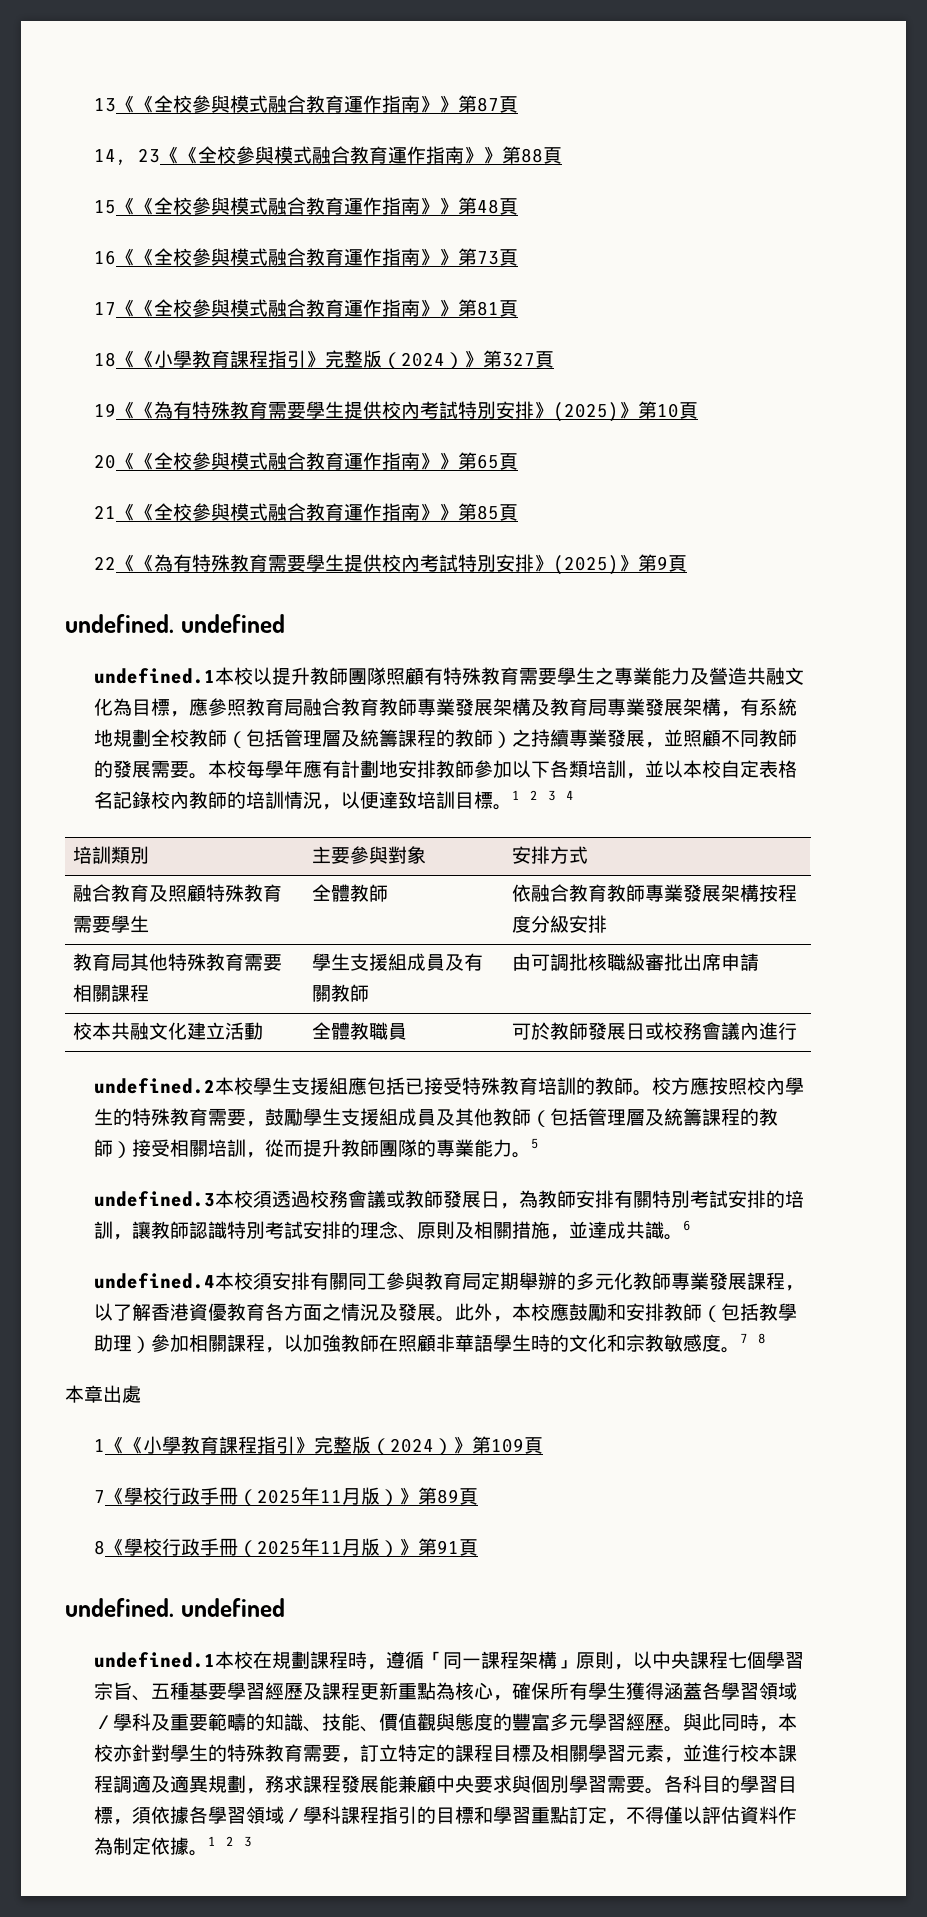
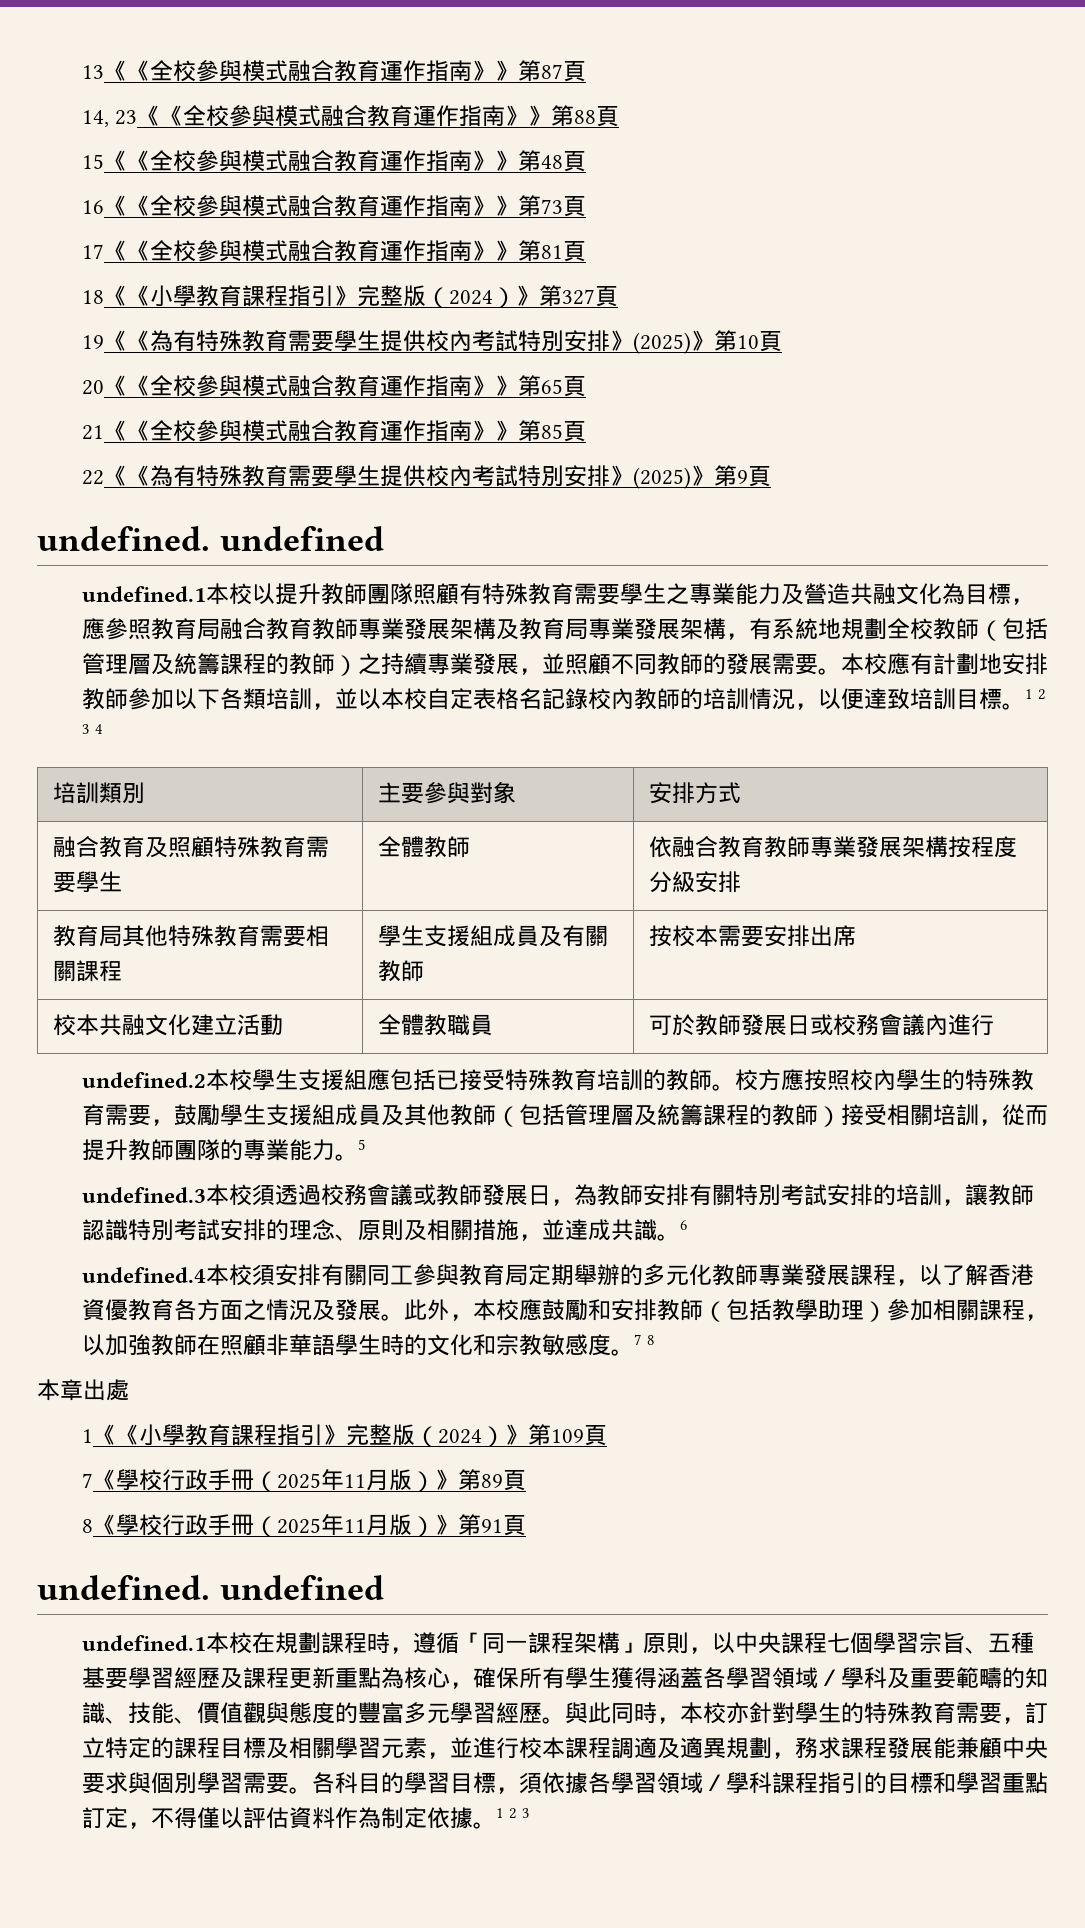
- 本校每學年應有計劃地安排教師參加以下各類培訓，並以本校自定表格名記錄校內教師的培訓情況，以便達致培訓目標。
+ 本校應有計劃地安排教師參加以下各類培訓，並以本校自定表格名記錄校內教師的培訓情況，以便達致培訓目標。
- 教育局其他特殊教育需要相關課程 | 學生支援組成員及有關教師 | 由可調批核職級審批出席申請
+ 教育局其他特殊教育需要相關課程 | 學生支援組成員及有關教師 | 按校本需要安排出席

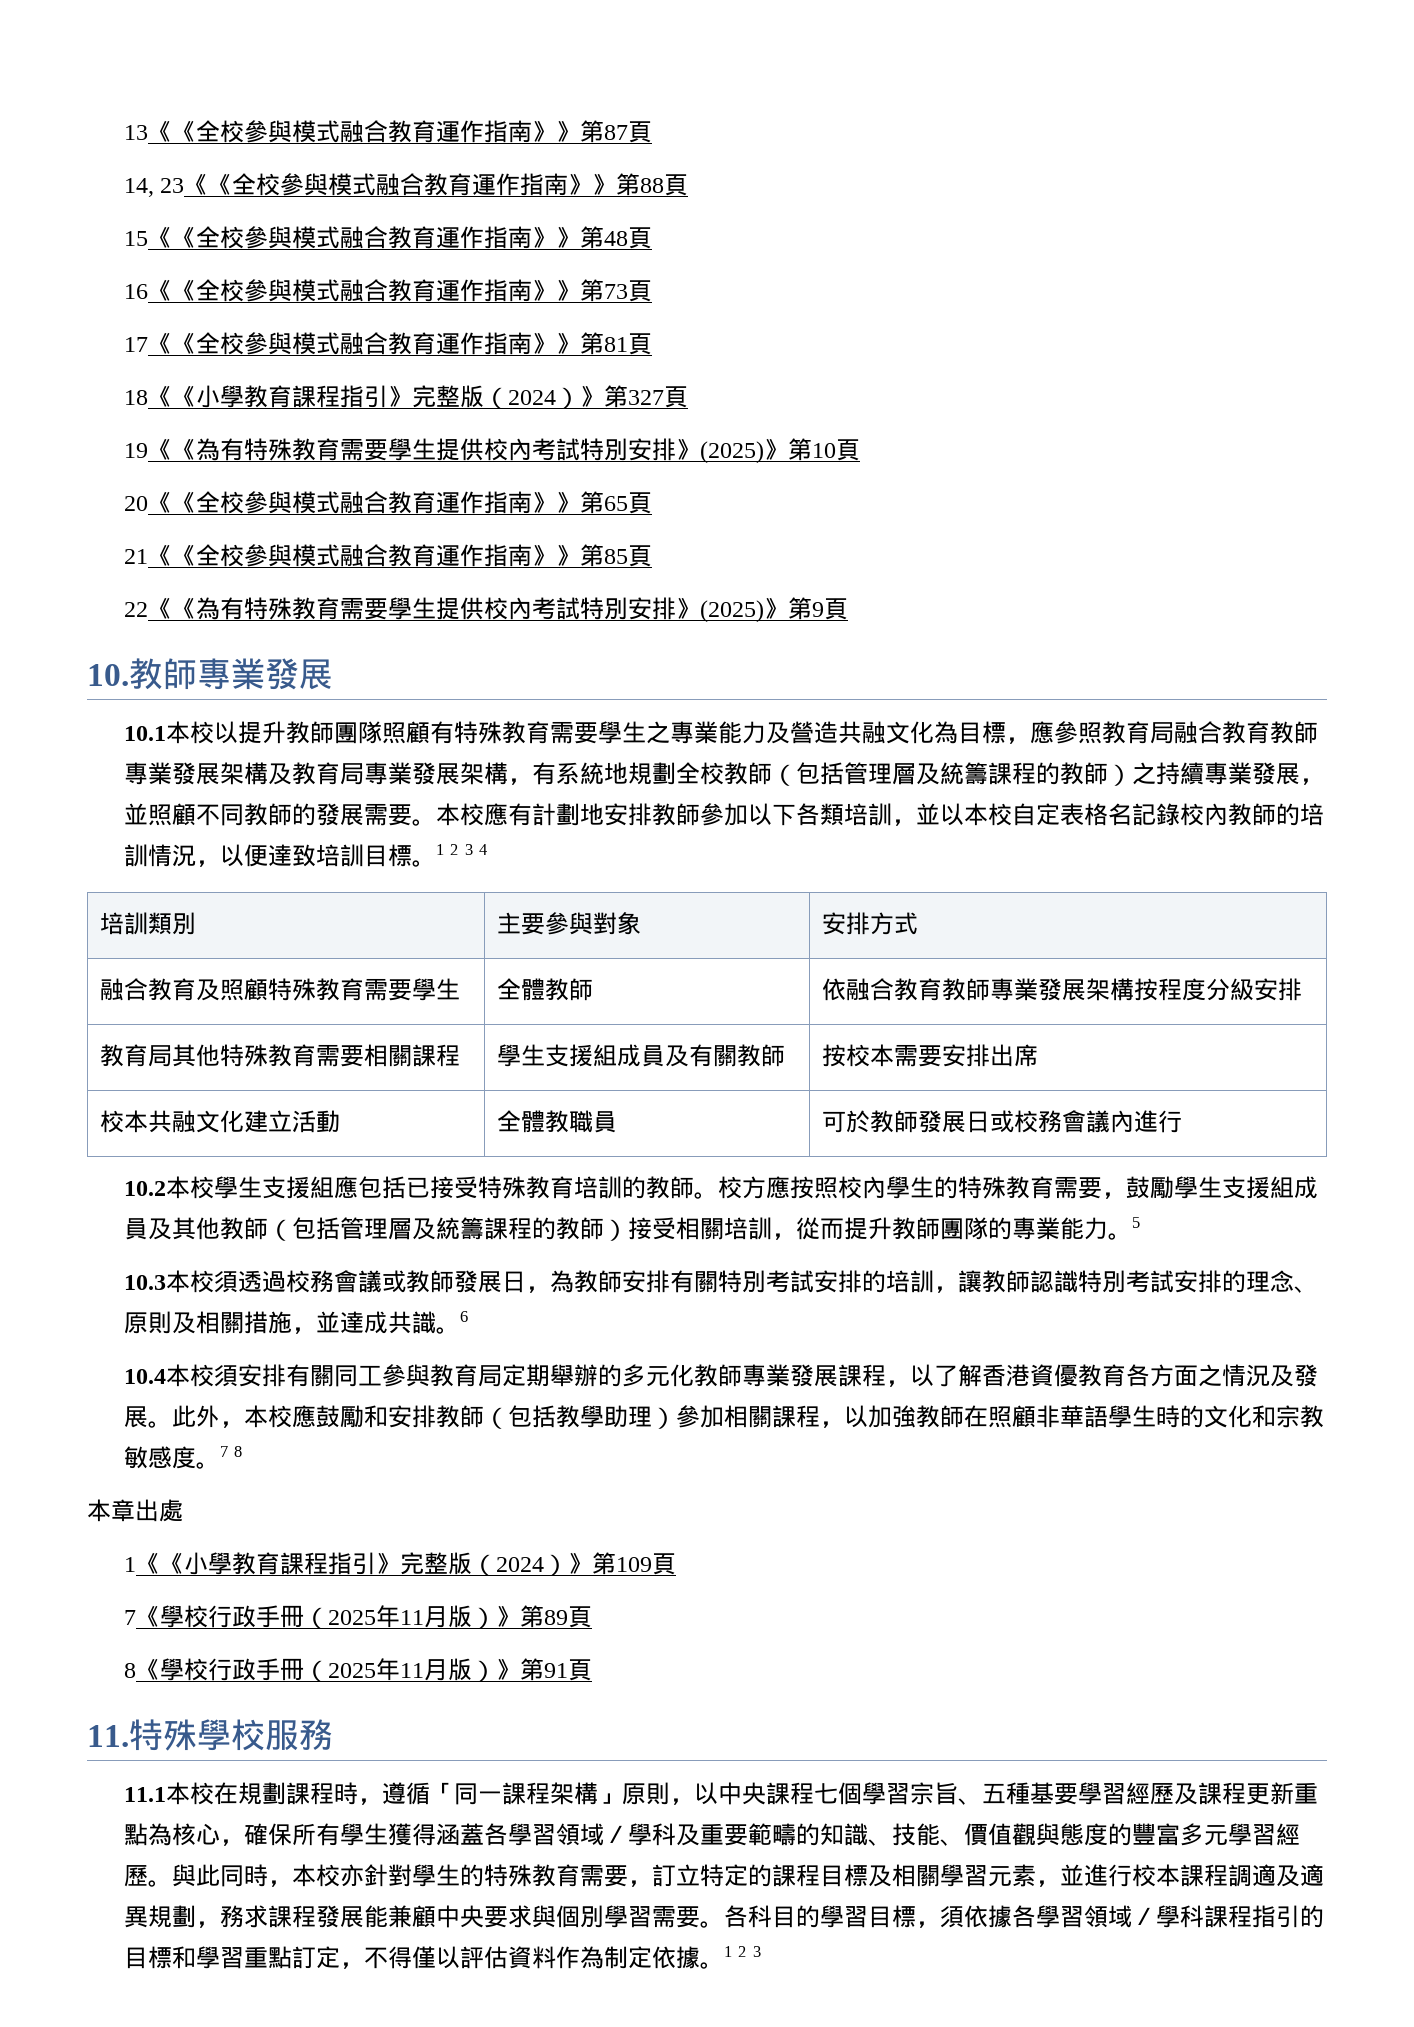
  22《《為有特殊教育需要學生提供校內考試特別安排》(2025)》第9頁
- undefined. undefined
- undefined.1本校以提升教師團隊照顧有特殊教育需要學生之專業能力及營造共融文化為目標，應參照教育局融合教育教師專業發展架構及教育局專業發展架構，有系統地規劃全校教師（包括管理層及統籌課程的教師）之持續專業發展，並照顧不同教師的發展需要。
+ 10.教師專業發展
+ 10.1本校以提升教師團隊照顧有特殊教育需要學生之專業能力及營造共融文化為目標，應參照教育局融合教育教師專業發展架構及教育局專業發展架構，有系統地規劃全校教師（包括管理層及統籌課程的教師）之持續專業發展，並照顧不同教師的發展需要。
- undefined.2本校學生支援組應包括已接受特殊教育培訓的教師。
+ 10.2本校學生支援組應包括已接受特殊教育培訓的教師。
- undefined.3本校須透過校務會議或教師發展日，為教師安排有關特別考試安排的培訓，讓教師認識特別考試安排的理念、原則及相關措施，並達成共識。
+ 10.3本校須透過校務會議或教師發展日，為教師安排有關特別考試安排的培訓，讓教師認識特別考試安排的理念、原則及相關措施，並達成共識。
- undefined.4本校須安排有關同工參與教育局定期舉辦的多元化教師專業發展課程，以了解香港資優教育各方面之情況及發展。
+ 10.4本校須安排有關同工參與教育局定期舉辦的多元化教師專業發展課程，以了解香港資優教育各方面之情況及發展。
  8《學校行政手冊（2025年11月版）》第91頁
- undefined. undefined
- undefined.1本校在規劃課程時，遵循「同一課程架構」原則，以中央課程七個學習宗旨、五種基要學習經歷及課程更新重點為核心，確保所有學生獲得涵蓋各學習領域／學科及重要範疇的知識、技能、價值觀與態度的豐富多元學習經歷。
+ 11.特殊學校服務
+ 11.1本校在規劃課程時，遵循「同一課程架構」原則，以中央課程七個學習宗旨、五種基要學習經歷及課程更新重點為核心，確保所有學生獲得涵蓋各學習領域／學科及重要範疇的知識、技能、價值觀與態度的豐富多元學習經歷。

